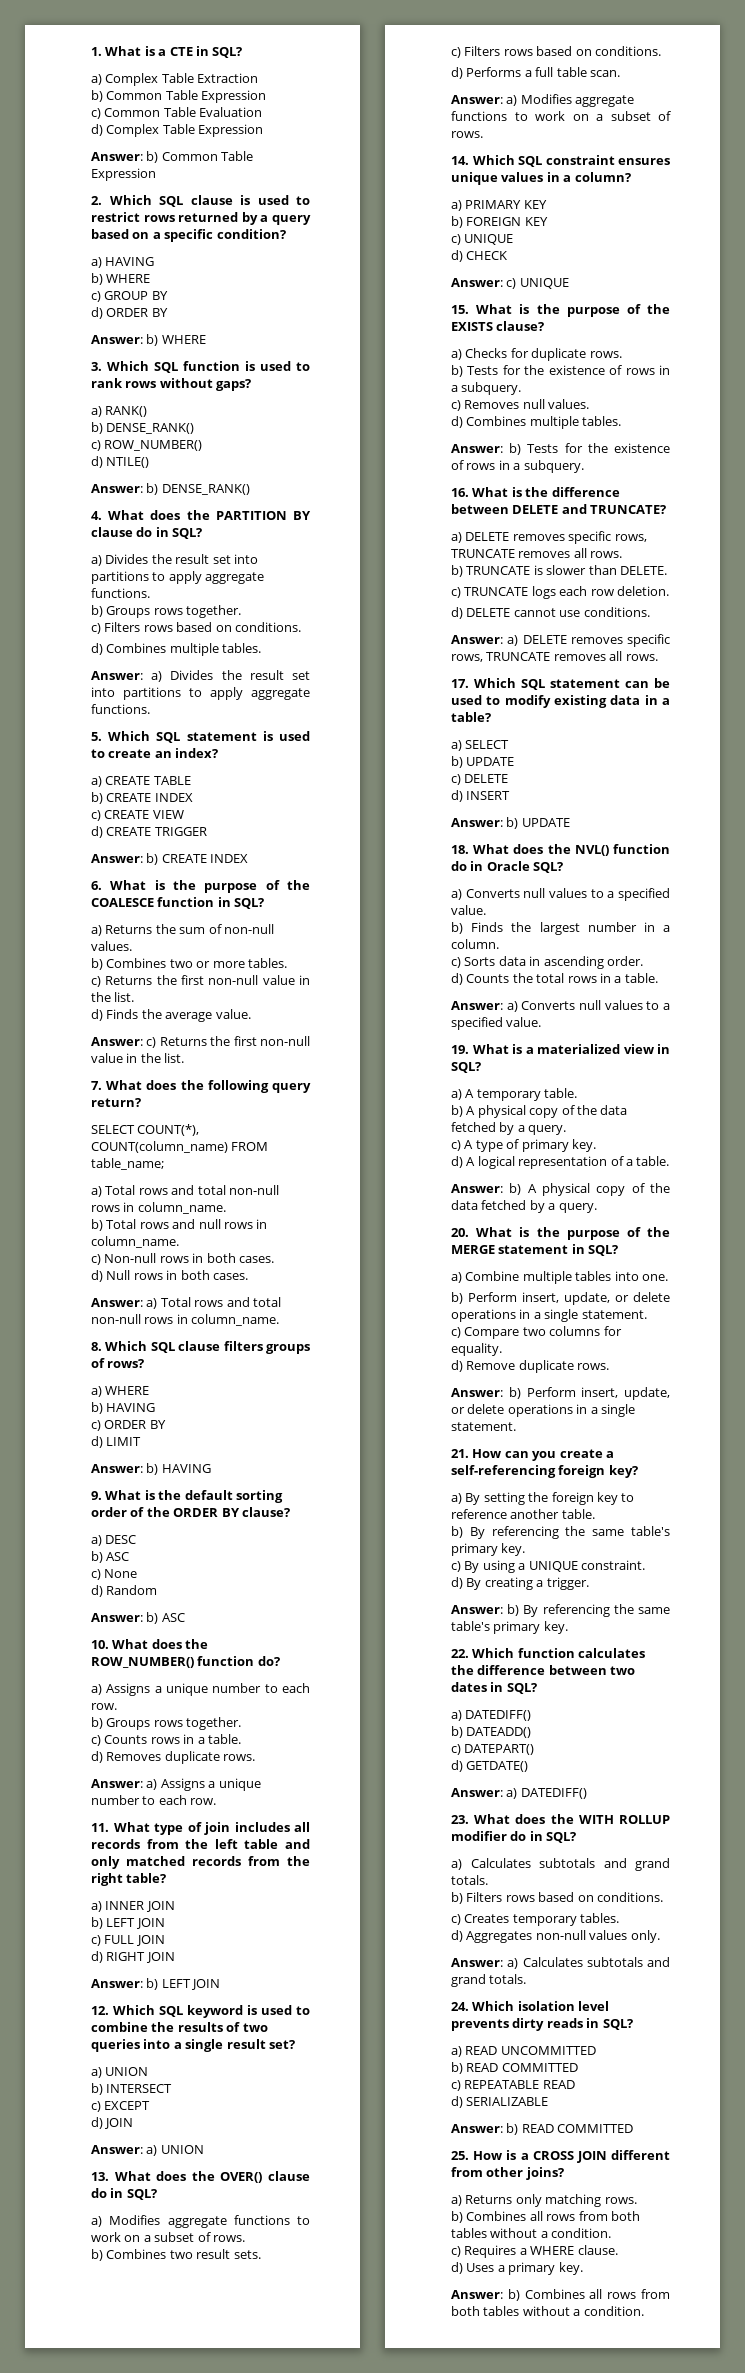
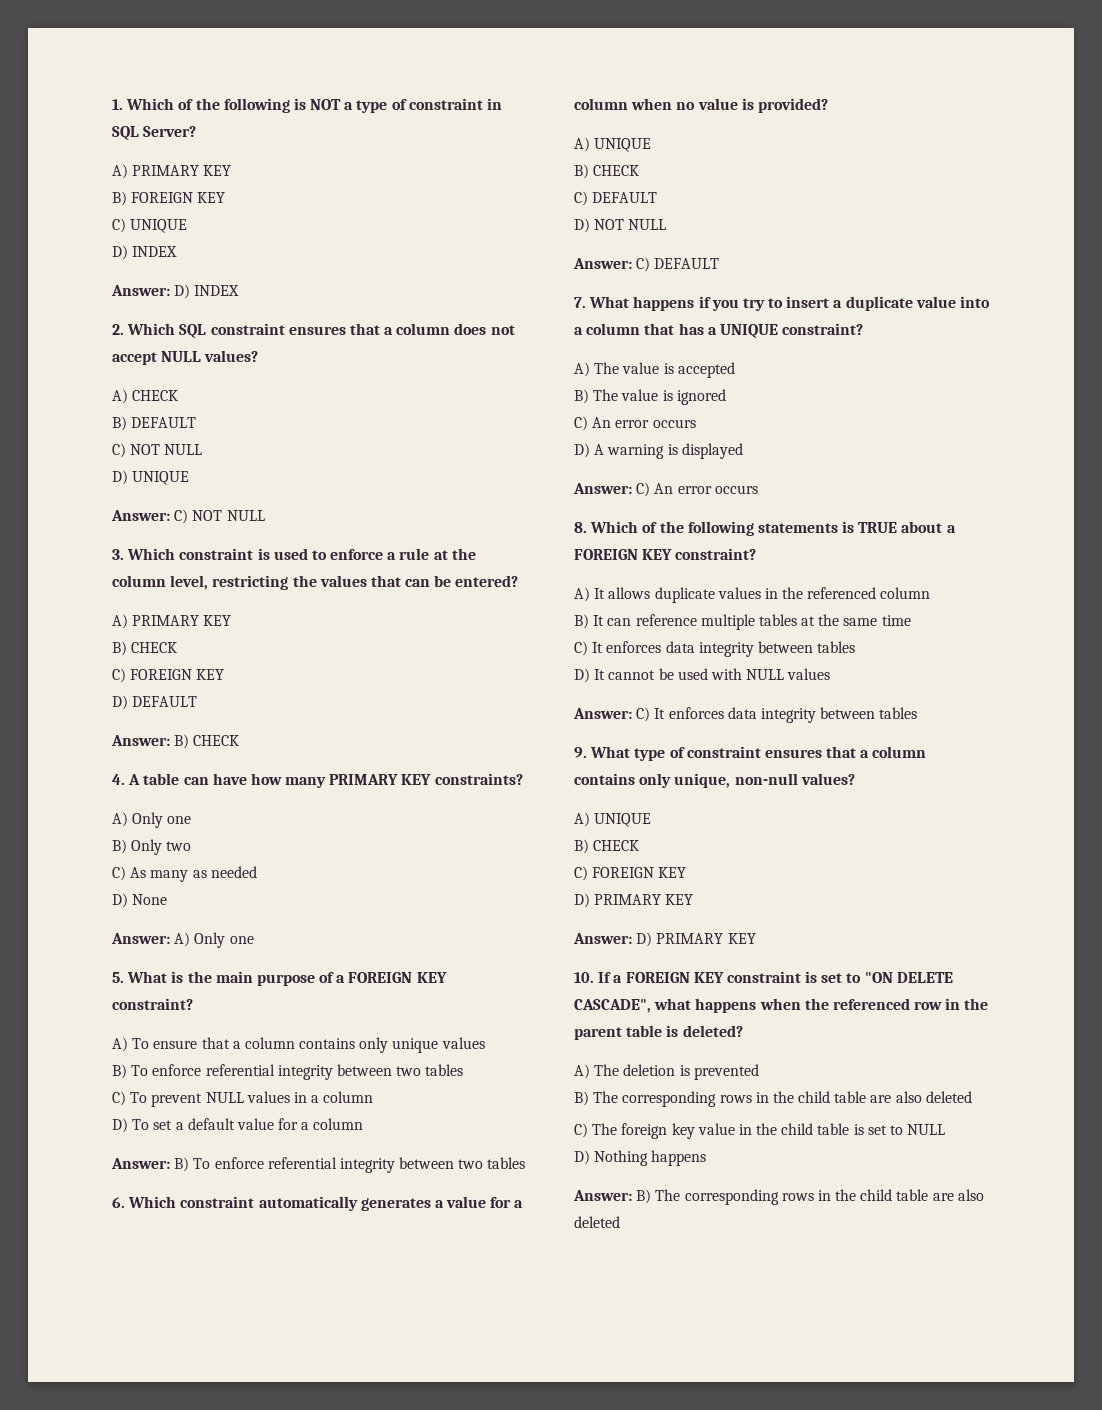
- 1. What is a CTE in SQL?
- a) Complex Table Extraction
- b) Common Table Expression
- c) Common Table Evaluation
- d) Complex Table Expression
- Answer: b) Common Table Expression
- 2. Which SQL clause is used to restrict rows returned by a query based on a specific condition?
- a) HAVING
- b) WHERE
- c) GROUP BY
- d) ORDER BY
- Answer: b) WHERE
- 3. Which SQL function is used to rank rows without gaps?
- a) RANK()
- b) DENSE_RANK()
- c) ROW_NUMBER()
- d) NTILE()
- Answer: b) DENSE_RANK()
- 4. What does the PARTITION BY clause do in SQL?
- a) Divides the result set into partitions to apply aggregate functions.
- b) Groups rows together.
- c) Filters rows based on conditions.
- d) Combines multiple tables.
- Answer: a) Divides the result set into partitions to apply aggregate functions.
- 5. Which SQL statement is used to create an index?
- a) CREATE TABLE
- b) CREATE INDEX
- c) CREATE VIEW
- d) CREATE TRIGGER
- Answer: b) CREATE INDEX
- 6. What is the purpose of the COALESCE function in SQL?
- a) Returns the sum of non-null values.
- b) Combines two or more tables.
- c) Returns the first non-null value in the list.
- d) Finds the average value.
- Answer: c) Returns the first non-null value in the list.
- 7. What does the following query return?
- SELECT COUNT(*), COUNT(column_name) FROM table_name;
- a) Total rows and total non-null rows in column_name.
- b) Total rows and null rows in column_name.
- c) Non-null rows in both cases.
- d) Null rows in both cases.
- Answer: a) Total rows and total non-null rows in column_name.
- 8. Which SQL clause filters groups of rows?
- a) WHERE
- b) HAVING
- c) ORDER BY
- d) LIMIT
- Answer: b) HAVING
- 9. What is the default sorting order of the ORDER BY clause?
- a) DESC
- b) ASC
- c) None
- d) Random
- Answer: b) ASC
- 10. What does the ROW_NUMBER() function do?
- a) Assigns a unique number to each row.
- b) Groups rows together.
- c) Counts rows in a table.
- d) Removes duplicate rows.
- Answer: a) Assigns a unique number to each row.
- 11. What type of join includes all records from the left table and only matched records from the right table?
- a) INNER JOIN
- b) LEFT JOIN
- c) FULL JOIN
- d) RIGHT JOIN
- Answer: b) LEFT JOIN
- 12. Which SQL keyword is used to combine the results of two queries into a single result set?
- a) UNION
- b) INTERSECT
- c) EXCEPT
- d) JOIN
- Answer: a) UNION
- 13. What does the OVER() clause do in SQL?
- a) Modifies aggregate functions to work on a subset of rows.
- b) Combines two result sets.
- c) Filters rows based on conditions.
- d) Performs a full table scan.
- Answer: a) Modifies aggregate functions to work on a subset of rows.
- 14. Which SQL constraint ensures unique values in a column?
- a) PRIMARY KEY
- b) FOREIGN KEY
- c) UNIQUE
- d) CHECK
- Answer: c) UNIQUE
- 15. What is the purpose of the EXISTS clause?
- a) Checks for duplicate rows.
- b) Tests for the existence of rows in a subquery.
- c) Removes null values.
- d) Combines multiple tables.
- Answer: b) Tests for the existence of rows in a subquery.
- 16. What is the difference between DELETE and TRUNCATE?
- a) DELETE removes specific rows, TRUNCATE removes all rows.
- b) TRUNCATE is slower than DELETE.
- c) TRUNCATE logs each row deletion.
- d) DELETE cannot use conditions.
- Answer: a) DELETE removes specific rows, TRUNCATE removes all rows.
- 17. Which SQL statement can be used to modify existing data in a table?
- a) SELECT
- b) UPDATE
- c) DELETE
- d) INSERT
- Answer: b) UPDATE
- 18. What does the NVL() function do in Oracle SQL?
- a) Converts null values to a specified value.
- b) Finds the largest number in a column.
- c) Sorts data in ascending order.
- d) Counts the total rows in a table.
- Answer: a) Converts null values to a specified value.
- 19. What is a materialized view in SQL?
- a) A temporary table.
- b) A physical copy of the data fetched by a query.
- c) A type of primary key.
- d) A logical representation of a table.
- Answer: b) A physical copy of the data fetched by a query.
- 20. What is the purpose of the MERGE statement in SQL?
- a) Combine multiple tables into one.
- b) Perform insert, update, or delete operations in a single statement.
- c) Compare two columns for equality.
- d) Remove duplicate rows.
- Answer: b) Perform insert, update, or delete operations in a single statement.
- 21. How can you create a self-referencing foreign key?
- a) By setting the foreign key to reference another table.
- b) By referencing the same table's primary key.
- c) By using a UNIQUE constraint.
- d) By creating a trigger.
- Answer: b) By referencing the same table's primary key.
- 22. Which function calculates the difference between two dates in SQL?
- a) DATEDIFF()
- b) DATEADD()
- c) DATEPART()
- d) GETDATE()
- Answer: a) DATEDIFF()
- 23. What does the WITH ROLLUP modifier do in SQL?
- a) Calculates subtotals and grand totals.
- b) Filters rows based on conditions.
- c) Creates temporary tables.
- d) Aggregates non-null values only.
- Answer: a) Calculates subtotals and grand totals.
- 24. Which isolation level prevents dirty reads in SQL?
- a) READ UNCOMMITTED
- b) READ COMMITTED
- c) REPEATABLE READ
- d) SERIALIZABLE
- Answer: b) READ COMMITTED
- 25. How is a CROSS JOIN different from other joins?
- a) Returns only matching rows.
- b) Combines all rows from both tables without a condition.
- c) Requires a WHERE clause.
- d) Uses a primary key.
- Answer: b) Combines all rows from both tables without a condition.
+ 1. Which of the following is NOT a type of constraint in SQL Server?
+ A) PRIMARY KEY
+ B) FOREIGN KEY
+ C) UNIQUE
+ D) INDEX
+ Answer: D) INDEX
+ 2. Which SQL constraint ensures that a column does not accept NULL values?
+ A) CHECK
+ B) DEFAULT
+ C) NOT NULL
+ D) UNIQUE
+ Answer: C) NOT NULL
+ 3. Which constraint is used to enforce a rule at the column level, restricting the values that can be entered?
+ A) PRIMARY KEY
+ B) CHECK
+ C) FOREIGN KEY
+ D) DEFAULT
+ Answer: B) CHECK
+ 4. A table can have how many PRIMARY KEY constraints?
+ A) Only one
+ B) Only two
+ C) As many as needed
+ D) None
+ Answer: A) Only one
+ 5. What is the main purpose of a FOREIGN KEY constraint?
+ A) To ensure that a column contains only unique values
+ B) To enforce referential integrity between two tables
+ C) To prevent NULL values in a column
+ D) To set a default value for a column
+ Answer: B) To enforce referential integrity between two tables
+ 6. Which constraint automatically generates a value for a column when no value is provided?
+ A) UNIQUE
+ B) CHECK
+ C) DEFAULT
+ D) NOT NULL
+ Answer: C) DEFAULT
+ 7. What happens if you try to insert a duplicate value into a column that has a UNIQUE constraint?
+ A) The value is accepted
+ B) The value is ignored
+ C) An error occurs
+ D) A warning is displayed
+ Answer: C) An error occurs
+ 8. Which of the following statements is TRUE about a FOREIGN KEY constraint?
+ A) It allows duplicate values in the referenced column
+ B) It can reference multiple tables at the same time
+ C) It enforces data integrity between tables
+ D) It cannot be used with NULL values
+ Answer: C) It enforces data integrity between tables
+ 9. What type of constraint ensures that a column contains only unique, non-null values?
+ A) UNIQUE
+ B) CHECK
+ C) FOREIGN KEY
+ D) PRIMARY KEY
+ Answer: D) PRIMARY KEY
+ 10. If a FOREIGN KEY constraint is set to "ON DELETE CASCADE", what happens when the referenced row in the parent table is deleted?
+ A) The deletion is prevented
+ B) The corresponding rows in the child table are also deleted
+ C) The foreign key value in the child table is set to NULL
+ D) Nothing happens
+ Answer: B) The corresponding rows in the child table are also deleted

